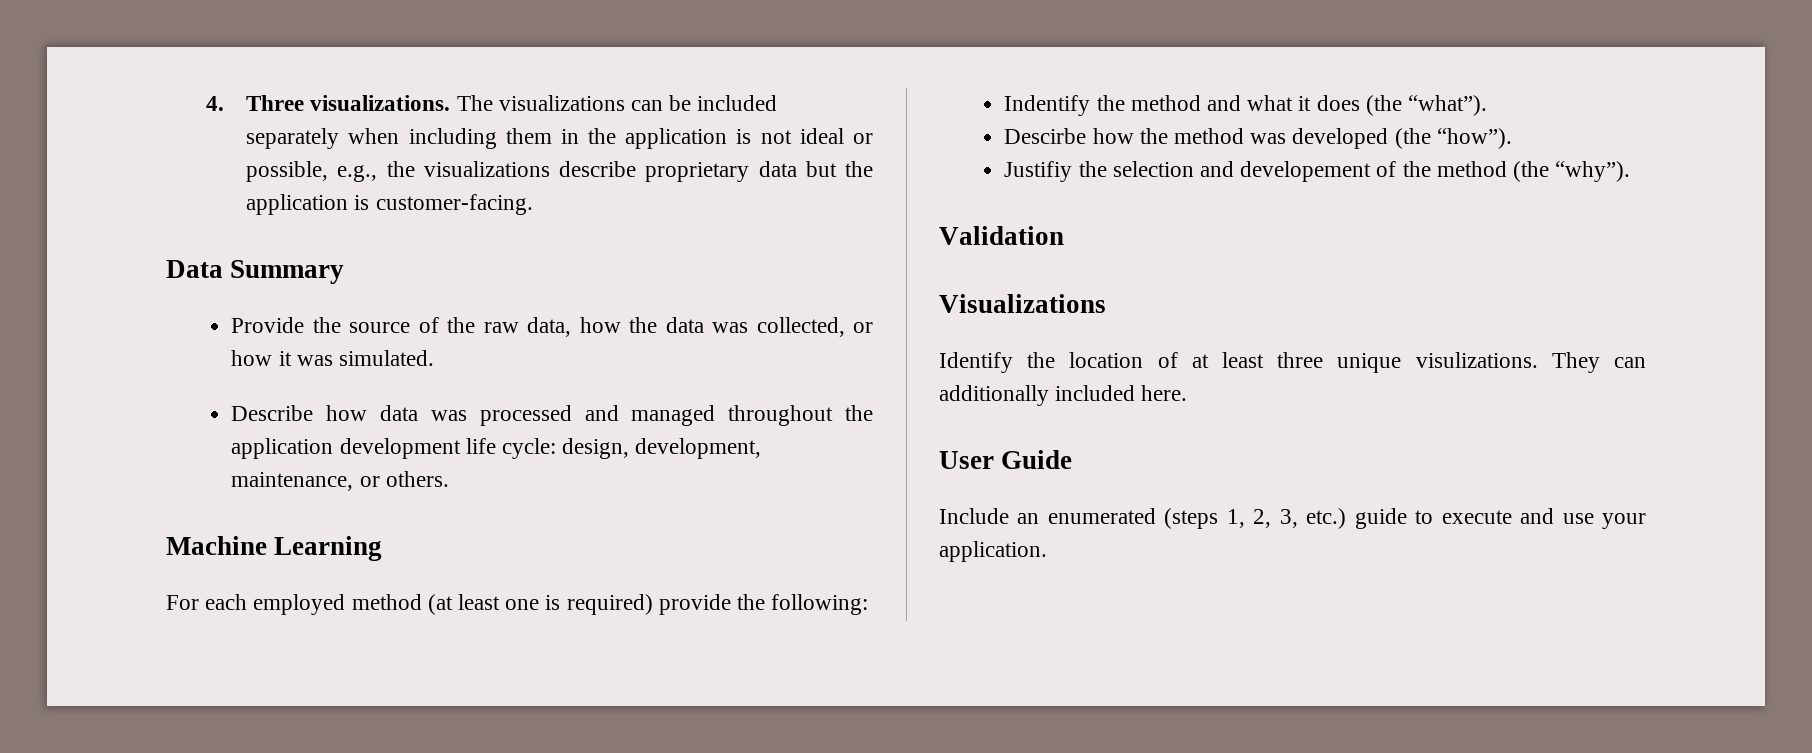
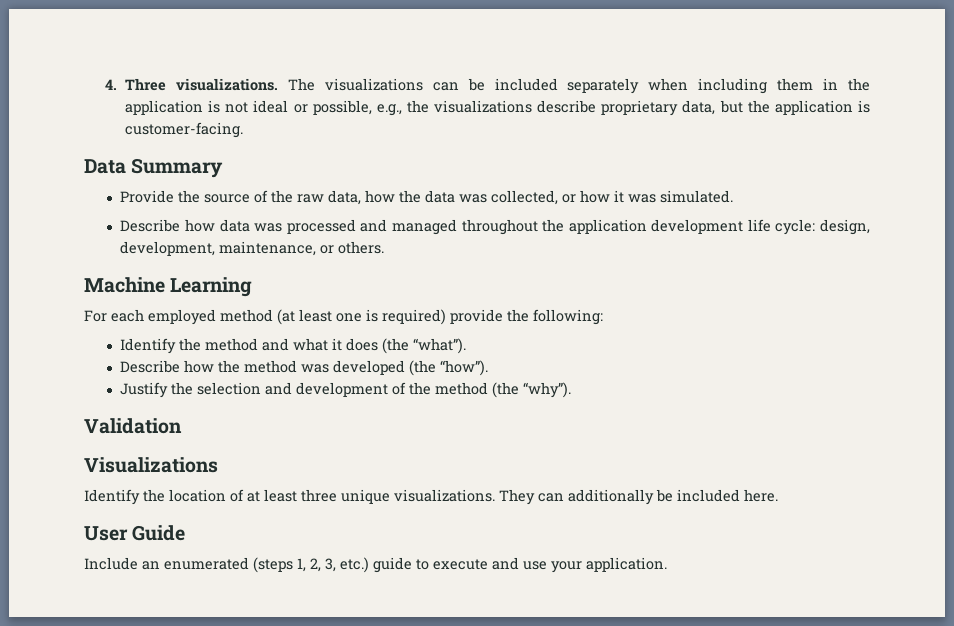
- The visualizations can be included separately when including them in the application is not ideal or possible, e.g., the visualizations describe proprietary data but the application is customer-facing.
+ The visualizations can be included separately when including them in the application is not ideal or possible, e.g., the visualizations describe proprietary data, but the application is customer-facing.
- Indentify the method and what it does (the “what”).
+ Identify the method and what it does (the “what”).
- Descirbe how the method was developed (the “how”).
+ Describe how the method was developed (the “how”).
- Justifiy the selection and developement of the method (the “why”).
+ Justify the selection and development of the method (the “why”).
- Identify the location of at least three unique visulizations.
+ Identify the location of at least three unique visualizations.
- They can additionally included here.
+ They can additionally be included here.

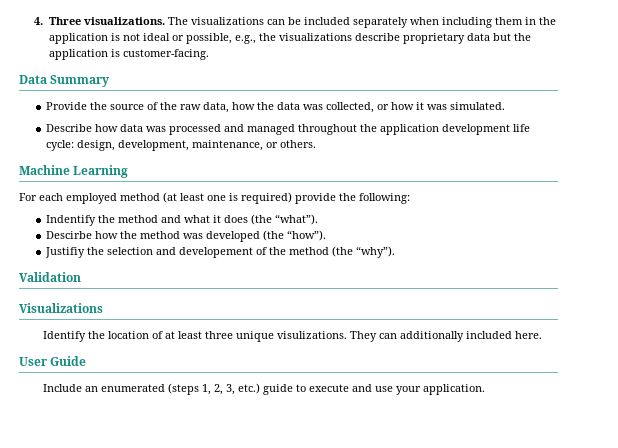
- The visualizations can be included separately when including them in the application is not ideal or possible, e.g., the visualizations describe proprietary data, but the application is customer-facing.
+ The visualizations can be included separately when including them in the application is not ideal or possible, e.g., the visualizations describe proprietary data but the application is customer-facing.
- Identify the method and what it does (the “what”).
+ Indentify the method and what it does (the “what”).
- Describe how the method was developed (the “how”).
+ Descirbe how the method was developed (the “how”).
- Justify the selection and development of the method (the “why”).
+ Justifiy the selection and developement of the method (the “why”).
- Identify the location of at least three unique visualizations.
+ Identify the location of at least three unique visulizations.
- They can additionally be included here.
+ They can additionally included here.

